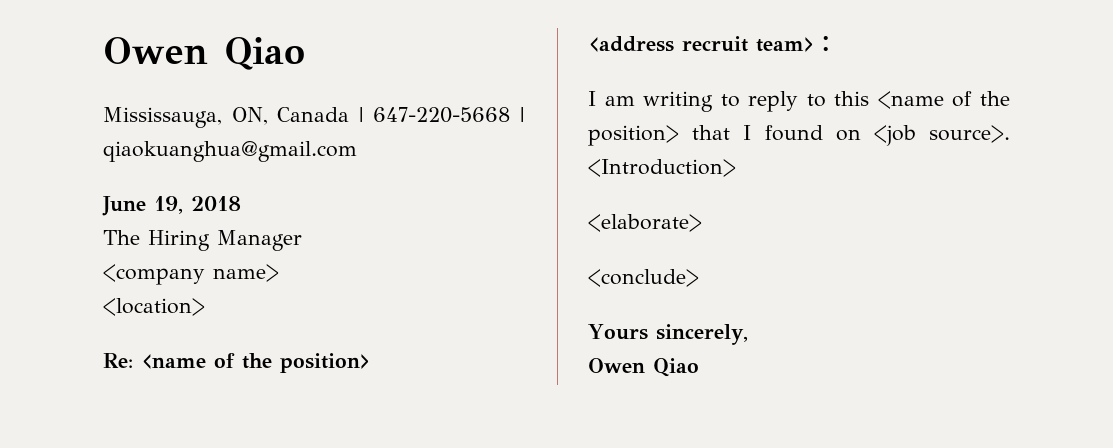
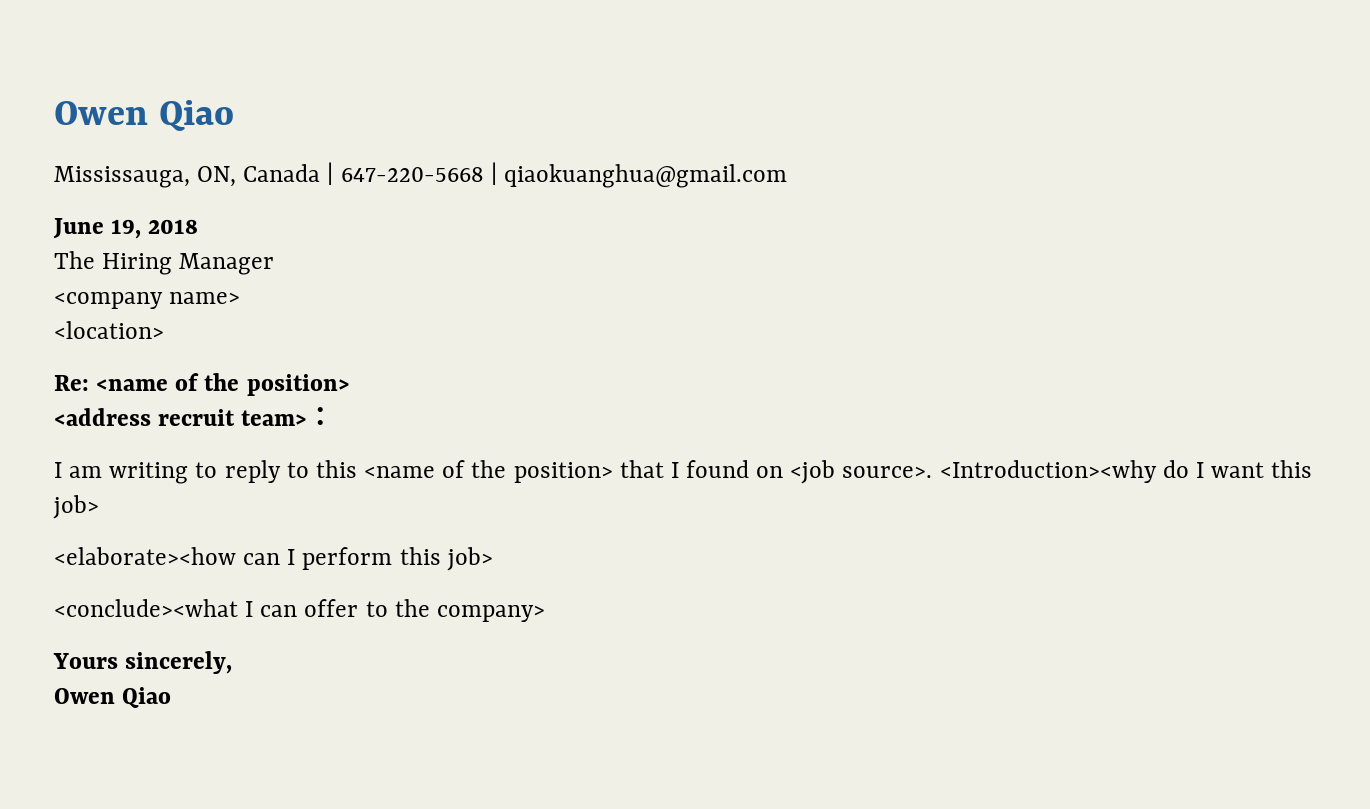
- <Introduction>
- <elaborate>
- <conclude>
+ <Introduction><why do I want this job>
+ <elaborate><how can I perform this job>
+ <conclude><what I can offer to the company>

